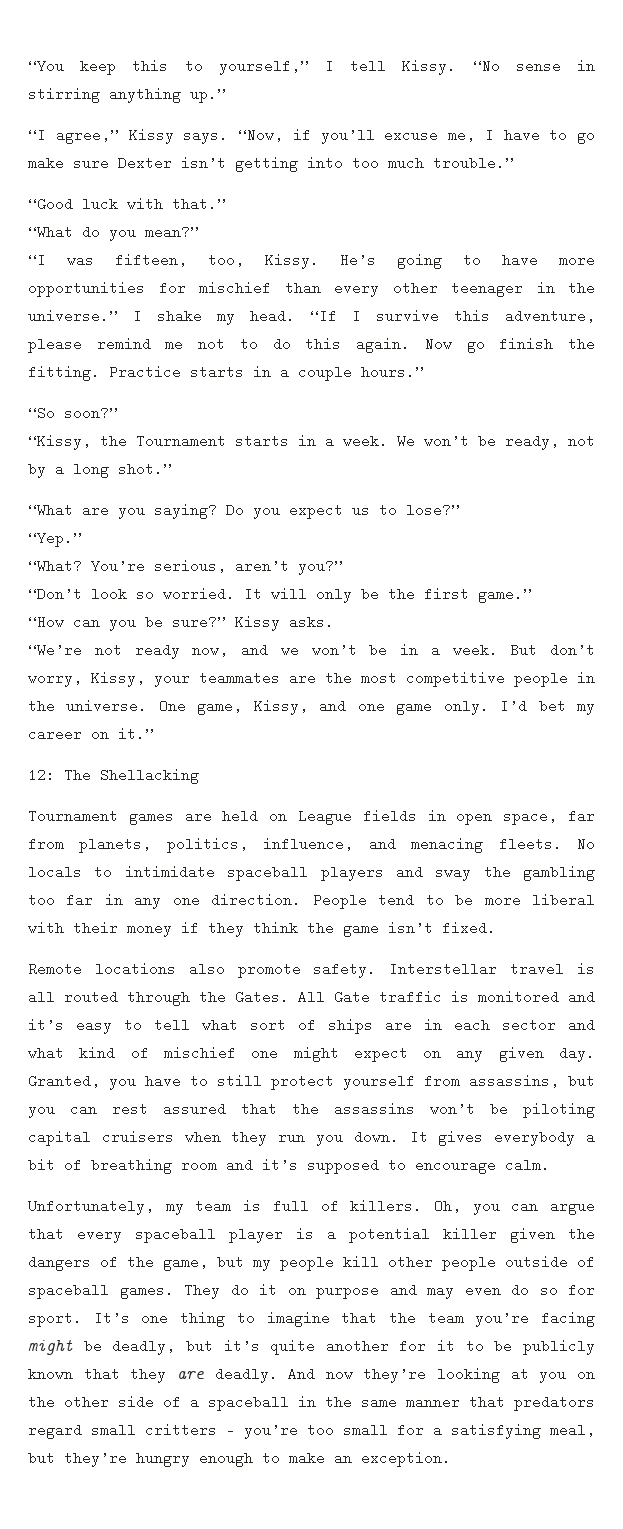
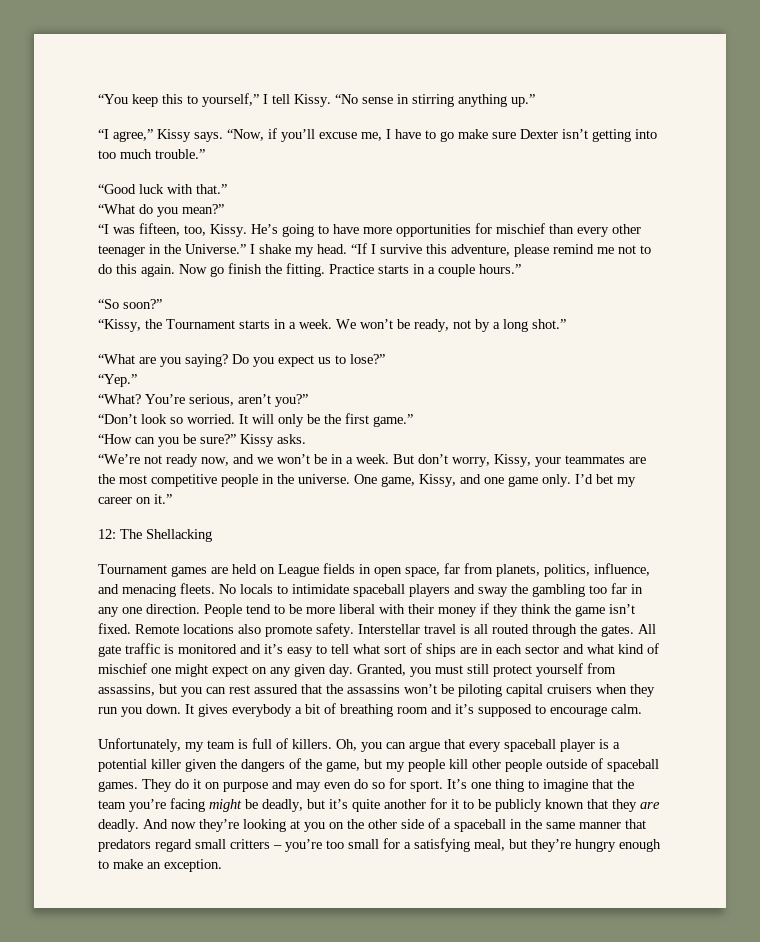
- He’s going to have more opportunities for mischief than every other teenager in the universe.”
+ He’s going to have more opportunities for mischief than every other teenager in the Universe.”
- People tend to be more liberal with their money if they think the game isn’t fixed.
- Remote locations also promote safety.
+ People tend to be more liberal with their money if they think the game isn’t fixed. Remote locations also promote safety.
- Interstellar travel is all routed through the Gates. All Gate traffic is monitored and it’s easy to tell what sort of ships are in each sector and what kind of mischief one might expect on any given day.
+ Interstellar travel is all routed through the gates. All gate traffic is monitored and it’s easy to tell what sort of ships are in each sector and what kind of mischief one might expect on any given day.
- Granted, you have to still protect yourself from assassins, but you can rest assured that the assassins won’t be piloting capital cruisers when they run you down.
+ Granted, you must still protect yourself from assassins, but you can rest assured that the assassins won’t be piloting capital cruisers when they run you down.

